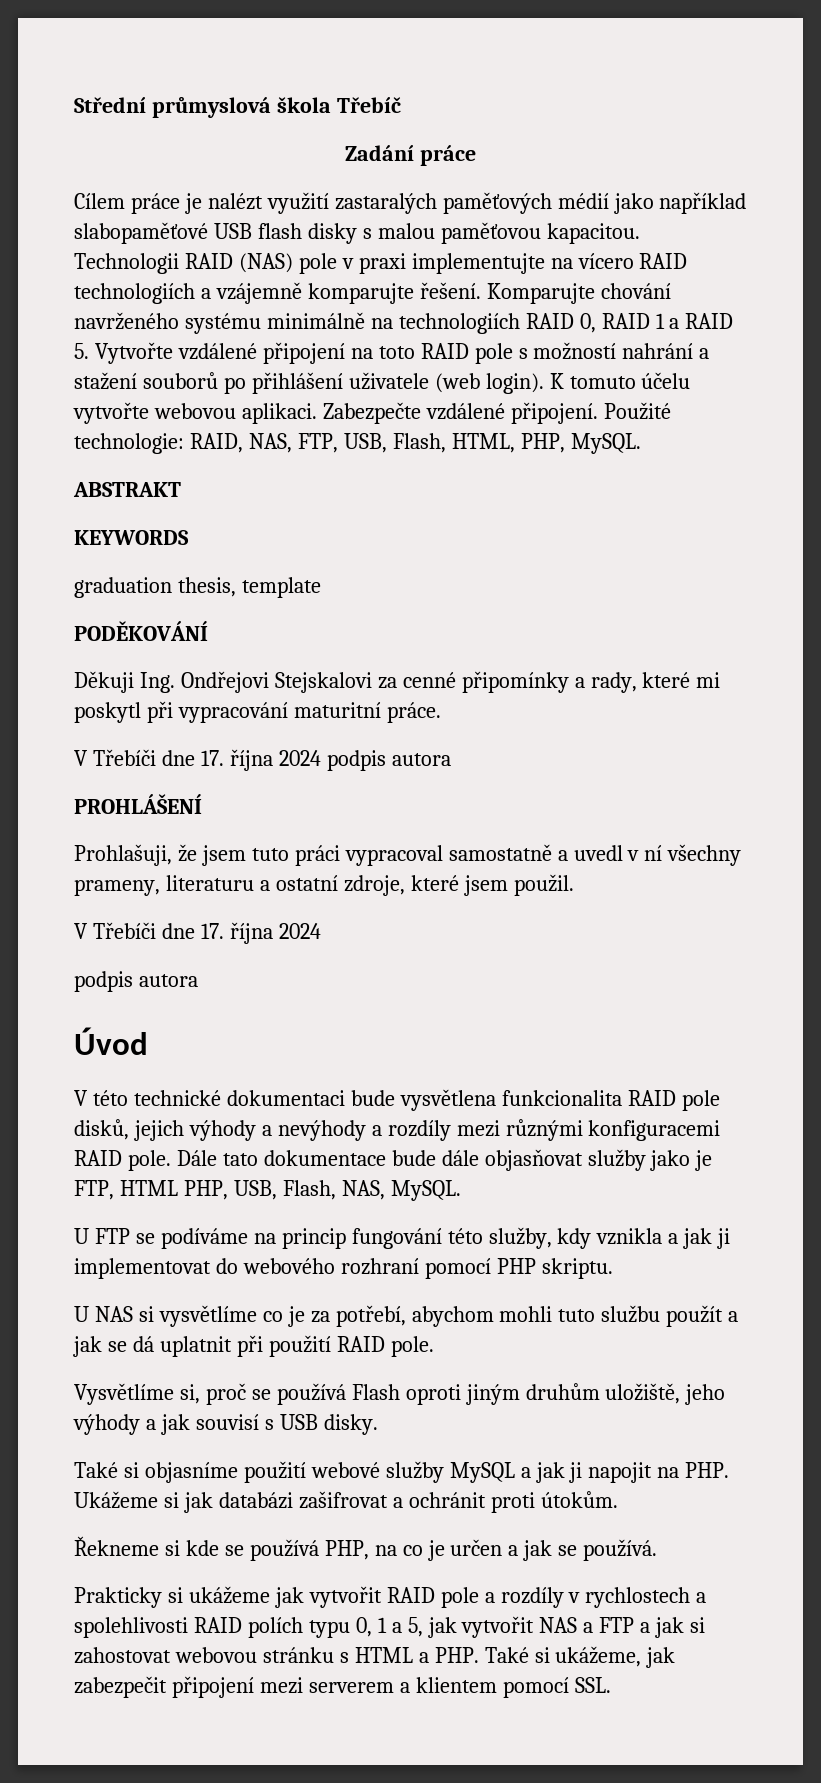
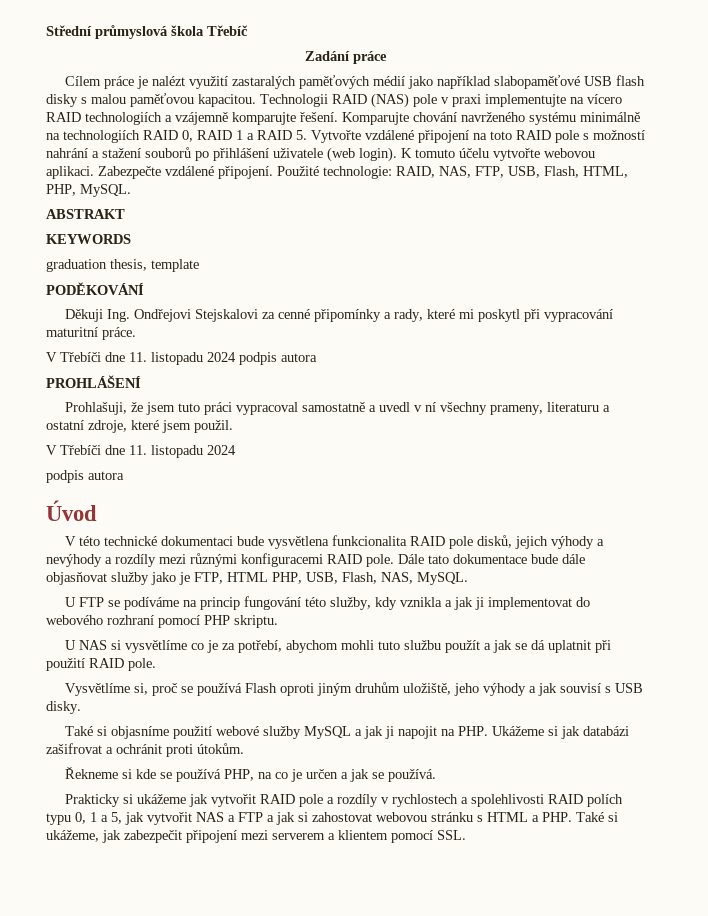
- V Třebíči dne 17. října 2024 podpis autora
+ V Třebíči dne 11. listopadu 2024 podpis autora
  Prohlašuji, že jsem tuto práci vypracoval samostatně a uvedl v ní všechny prameny, literaturu a ostatní zdroje, které jsem použil.
- V Třebíči dne 17. října 2024
+ V Třebíči dne 11. listopadu 2024

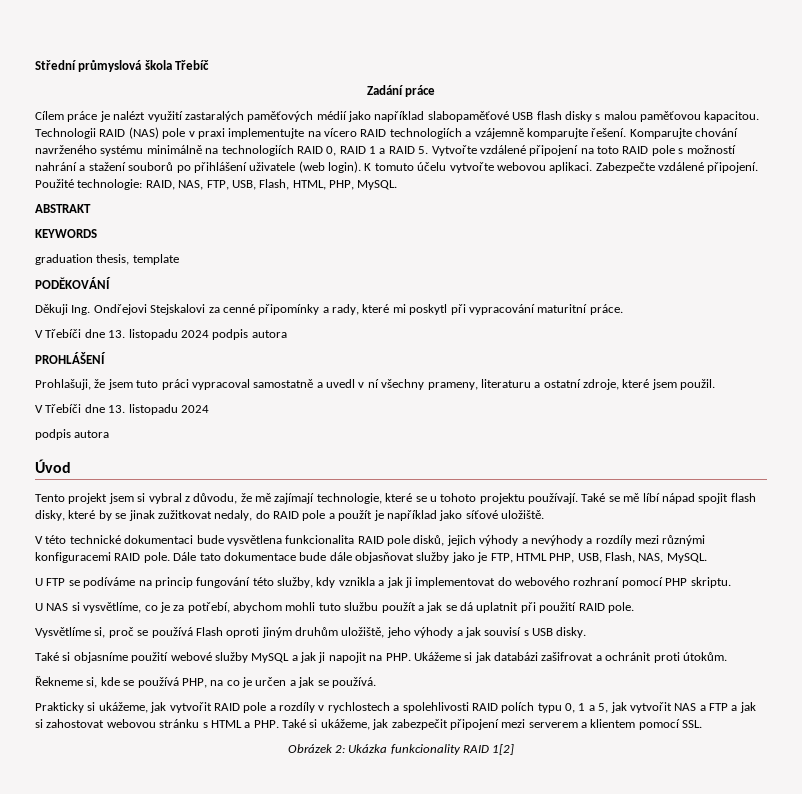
- V Třebíči dne 11. listopadu 2024 podpis autora
+ V Třebíči dne 13. listopadu 2024 podpis autora
  Prohlašuji, že jsem tuto práci vypracoval samostatně a uvedl v ní všechny prameny, literaturu a ostatní zdroje, které jsem použil.
- V Třebíči dne 11. listopadu 2024
+ V Třebíči dne 13. listopadu 2024
+ Tento projekt jsem si vybral z důvodu, že mě zajímají technologie, které se u tohoto projektu používají. Také se mě líbí nápad spojit flash disky, které by se jinak zužitkovat nedaly, do RAID pole a použít je například jako síťové uložiště.
- U NAS si vysvětlíme co je za potřebí, abychom mohli tuto službu použít a jak se dá uplatnit při použití RAID pole.
+ U NAS si vysvětlíme, co je za potřebí, abychom mohli tuto službu použít a jak se dá uplatnit při použití RAID pole.
- Řekneme si kde se používá PHP, na co je určen a jak se používá.
+ Řekneme si, kde se používá PHP, na co je určen a jak se používá.
- Prakticky si ukážeme jak vytvořit RAID pole a rozdíly v rychlostech a spolehlivosti RAID polích typu 0, 1 a 5, jak vytvořit NAS a FTP a jak si zahostovat webovou stránku s HTML a PHP. Také si ukážeme, jak zabezpečit připojení mezi serverem a klientem pomocí SSL.
+ Prakticky si ukážeme, jak vytvořit RAID pole a rozdíly v rychlostech a spolehlivosti RAID polích typu 0, 1 a 5, jak vytvořit NAS a FTP a jak si zahostovat webovou stránku s HTML a PHP. Také si ukážeme, jak zabezpečit připojení mezi serverem a klientem pomocí SSL.
+ Obrázek 2: Ukázka funkcionality RAID 1[2]

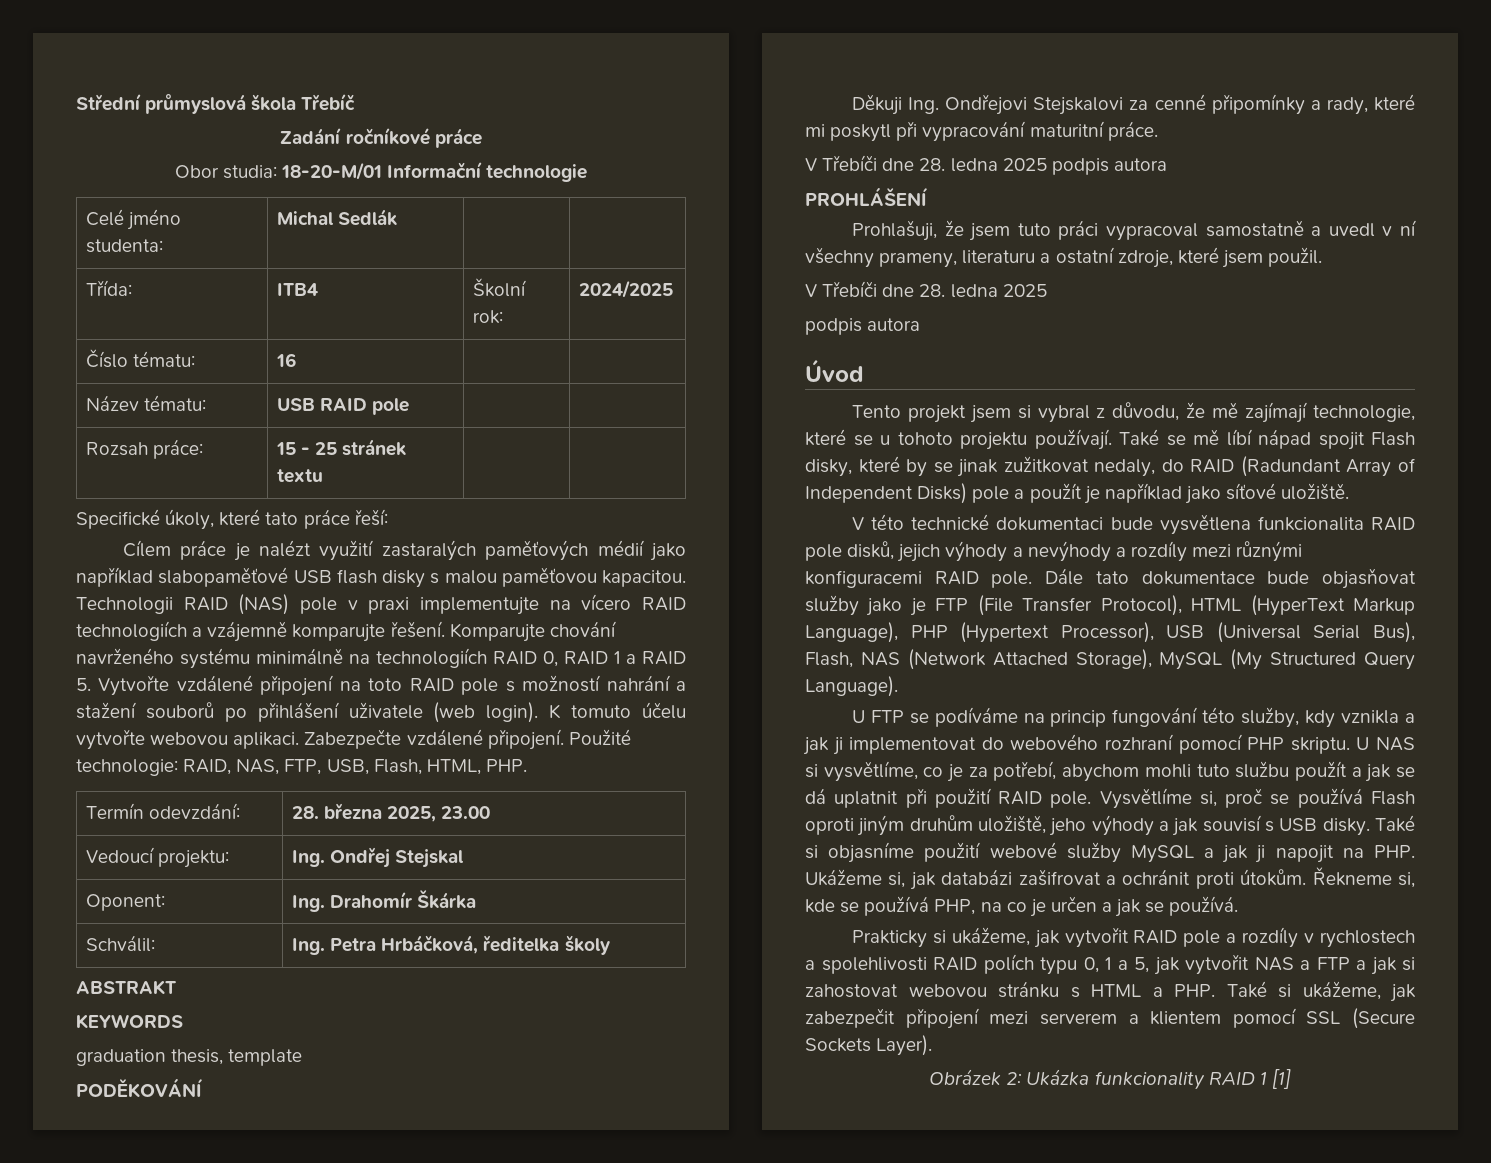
- Zadání práce
+ Zadání ročníkové práce
+ Obor studia: 18-20-M/01 Informační technologie
+ Celé jméno studenta: | Michal Sedlák | |
+ Třída: | ITB4 | Školní rok: | 2024/2025
+ Číslo tématu: | 16 | |
+ Název tématu: | USB RAID pole | |
+ Rozsah práce: | 15 - 25 stránek textu | |
+ Specifické úkoly, které tato práce řeší:
- Použité technologie: RAID, NAS, FTP, USB, Flash, HTML, PHP, MySQL.
+ Použité technologie: RAID, NAS, FTP, USB, Flash, HTML, PHP.
+ Termín odevzdání: | 28. března 2025, 23.00
+ Vedoucí projektu: | Ing. Ondřej Stejskal
+ Oponent: | Ing. Drahomír Škárka
+ Schválil: | Ing. Petra Hrbáčková, ředitelka školy
- V Třebíči dne 13. listopadu 2024 podpis autora
+ V Třebíči dne 28. ledna 2025 podpis autora
  Prohlašuji, že jsem tuto práci vypracoval samostatně a uvedl v ní všechny prameny, literaturu a ostatní zdroje, které jsem použil.
- V Třebíči dne 13. listopadu 2024
+ V Třebíči dne 28. ledna 2025
- Také se mě líbí nápad spojit flash disky, které by se jinak zužitkovat nedaly, do RAID pole a použít je například jako síťové uložiště.
+ Také se mě líbí nápad spojit Flash disky, které by se jinak zužitkovat nedaly, do RAID (Radundant Array of Independent Disks) pole a použít je například jako síťové uložiště.
- Dále tato dokumentace bude dále objasňovat služby jako je FTP, HTML PHP, USB, Flash, NAS, MySQL.
+ Dále tato dokumentace bude objasňovat služby jako je FTP (File Transfer Protocol), HTML (HyperText Markup Language), PHP (Hypertext Processor), USB (Universal Serial Bus), Flash, NAS (Network Attached Storage), MySQL (My Structured Query Language).
- U FTP se podíváme na princip fungování této služby, kdy vznikla a jak ji implementovat do webového rozhraní pomocí PHP skriptu.
- U NAS si vysvětlíme, co je za potřebí, abychom mohli tuto službu použít a jak se dá uplatnit při použití RAID pole.
- Vysvětlíme si, proč se používá Flash oproti jiným druhům uložiště, jeho výhody a jak souvisí s USB disky.
- Také si objasníme použití webové služby MySQL a jak ji napojit na PHP. Ukážeme si jak databázi zašifrovat a ochránit proti útokům.
- Řekneme si, kde se používá PHP, na co je určen a jak se používá.
+ U FTP se podíváme na princip fungování této služby, kdy vznikla a jak ji implementovat do webového rozhraní pomocí PHP skriptu. U NAS si vysvětlíme, co je za potřebí, abychom mohli tuto službu použít a jak se dá uplatnit při použití RAID pole. Vysvětlíme si, proč se používá Flash oproti jiným druhům uložiště, jeho výhody a jak souvisí s USB disky. Také si objasníme použití webové služby MySQL a jak ji napojit na PHP. Ukážeme si, jak databázi zašifrovat a ochránit proti útokům. Řekneme si, kde se používá PHP, na co je určen a jak se používá.
- Prakticky si ukážeme, jak vytvořit RAID pole a rozdíly v rychlostech a spolehlivosti RAID polích typu 0, 1 a 5, jak vytvořit NAS a FTP a jak si zahostovat webovou stránku s HTML a PHP. Také si ukážeme, jak zabezpečit připojení mezi serverem a klientem pomocí SSL.
+ Prakticky si ukážeme, jak vytvořit RAID pole a rozdíly v rychlostech a spolehlivosti RAID polích typu 0, 1 a 5, jak vytvořit NAS a FTP a jak si zahostovat webovou stránku s HTML a PHP. Také si ukážeme, jak zabezpečit připojení mezi serverem a klientem pomocí SSL (Secure Sockets Layer).
- Obrázek 2: Ukázka funkcionality RAID 1[2]
+ Obrázek 2: Ukázka funkcionality RAID 1 [1]

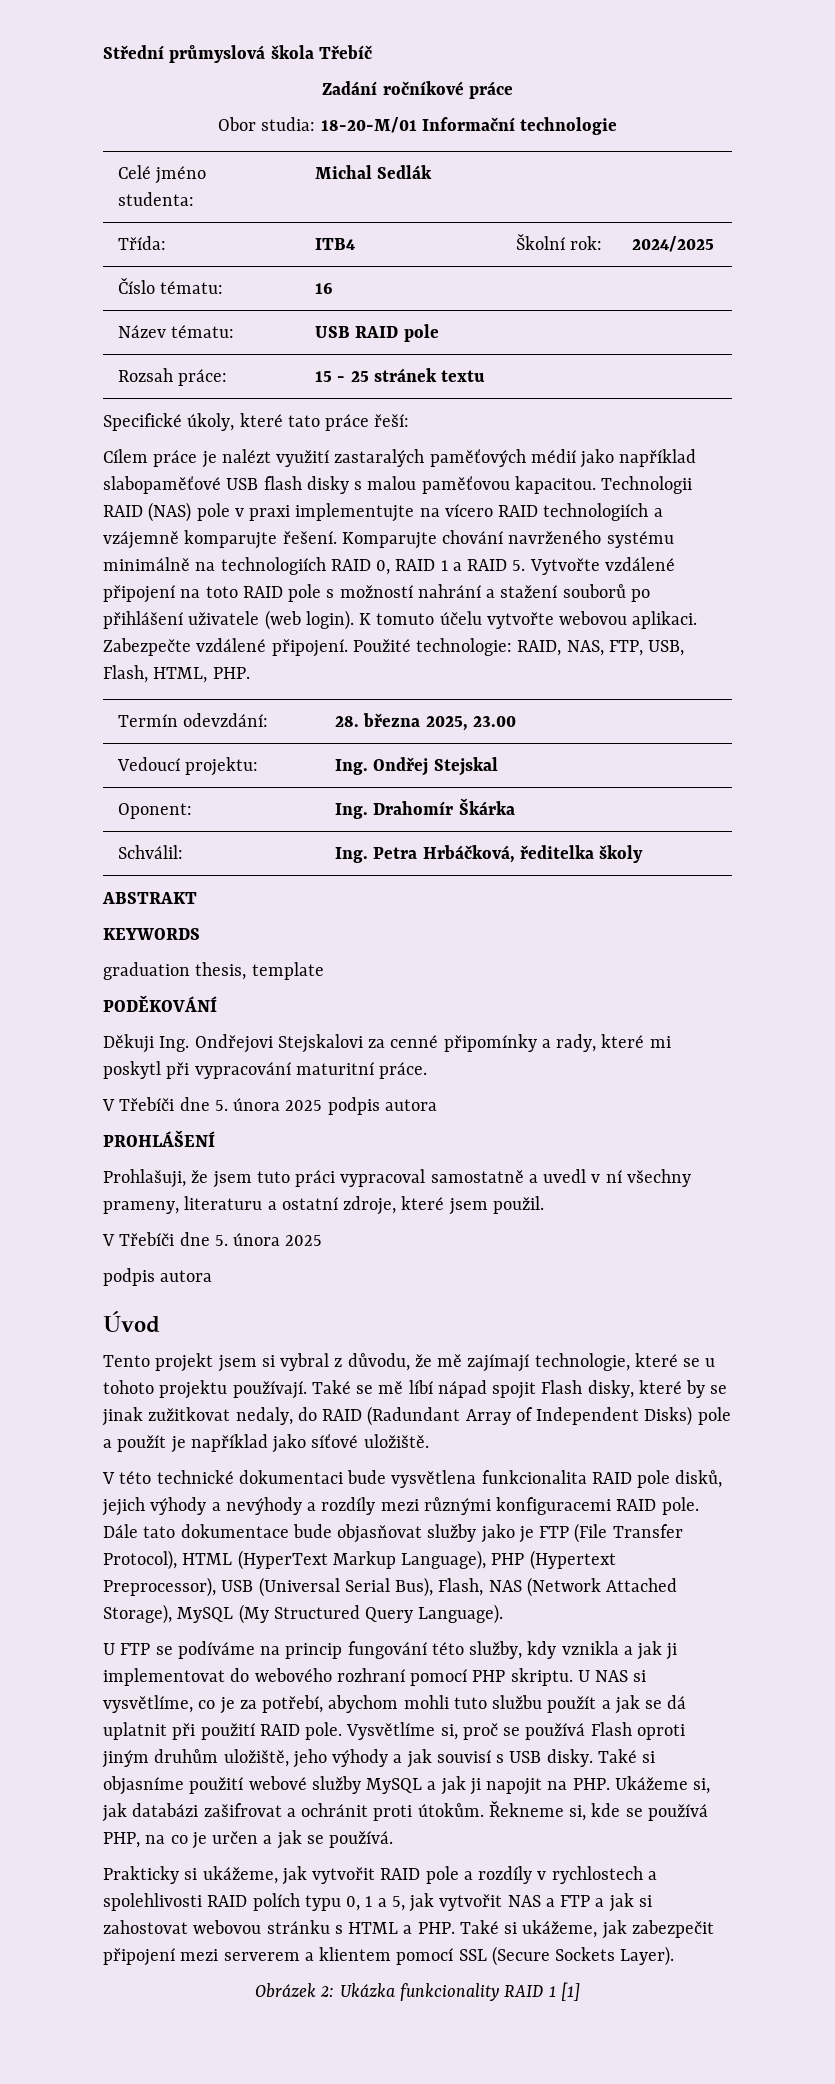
- V Třebíči dne 28. ledna 2025 podpis autora
+ V Třebíči dne 5. února 2025 podpis autora
  Prohlašuji, že jsem tuto práci vypracoval samostatně a uvedl v ní všechny prameny, literaturu a ostatní zdroje, které jsem použil.
- V Třebíči dne 28. ledna 2025
+ V Třebíči dne 5. února 2025
- Dále tato dokumentace bude objasňovat služby jako je FTP (File Transfer Protocol), HTML (HyperText Markup Language), PHP (Hypertext Processor), USB (Universal Serial Bus), Flash, NAS (Network Attached Storage), MySQL (My Structured Query Language).
+ Dále tato dokumentace bude objasňovat služby jako je FTP (File Transfer Protocol), HTML (HyperText Markup Language), PHP (Hypertext Preprocessor), USB (Universal Serial Bus), Flash, NAS (Network Attached Storage), MySQL (My Structured Query Language).

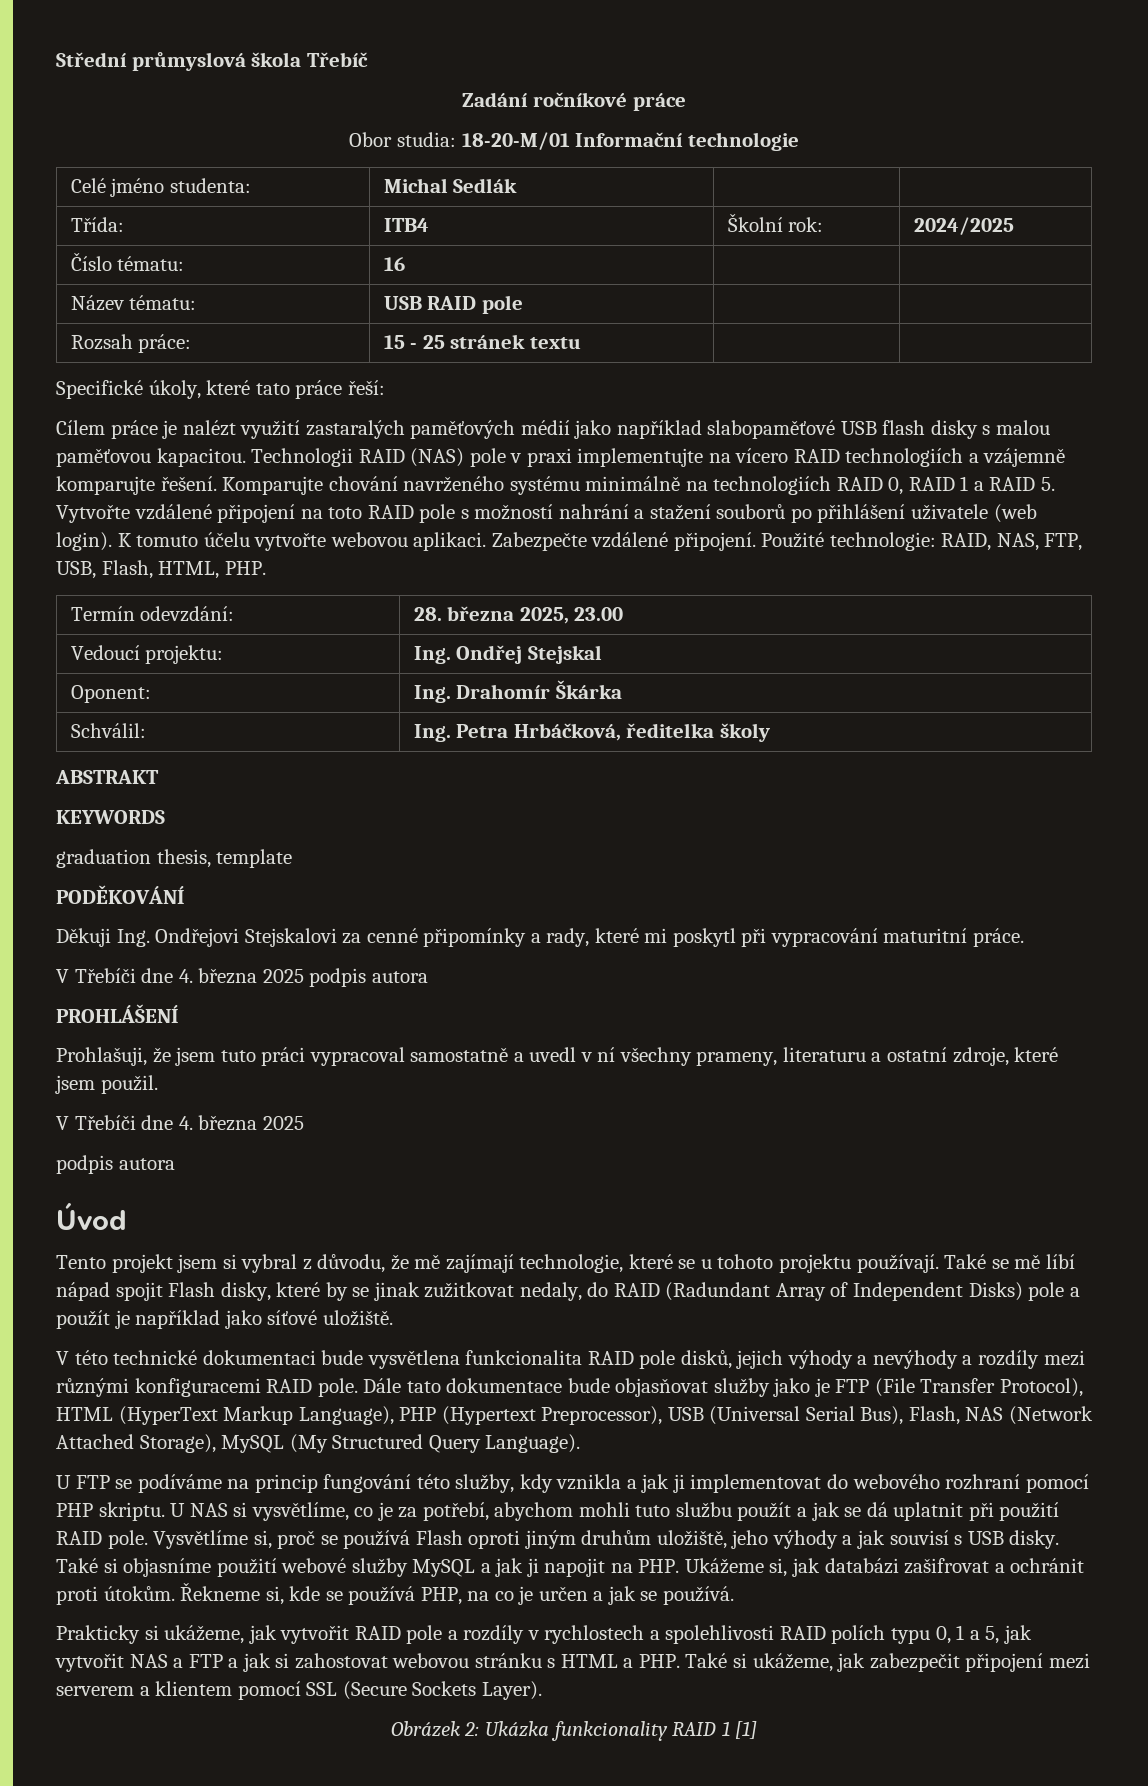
- V Třebíči dne 5. února 2025 podpis autora
+ V Třebíči dne 4. března 2025 podpis autora
  Prohlašuji, že jsem tuto práci vypracoval samostatně a uvedl v ní všechny prameny, literaturu a ostatní zdroje, které jsem použil.
- V Třebíči dne 5. února 2025
+ V Třebíči dne 4. března 2025

